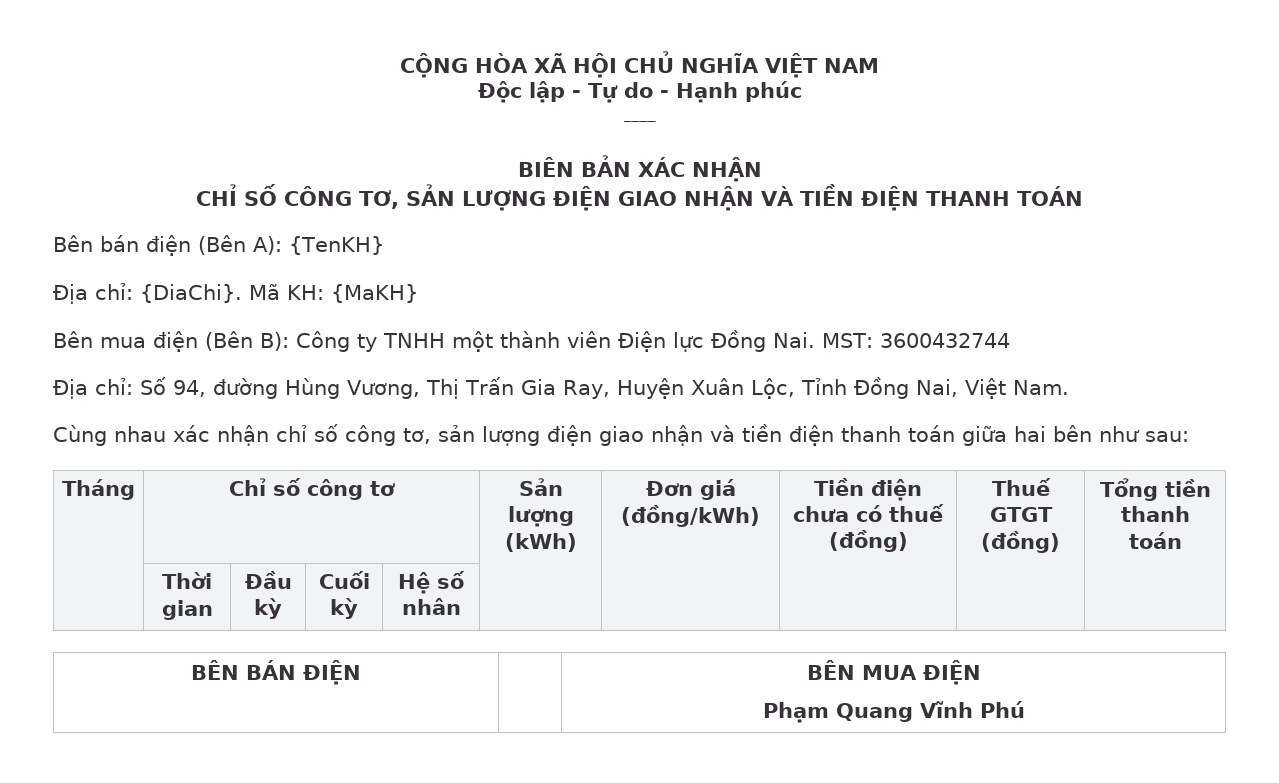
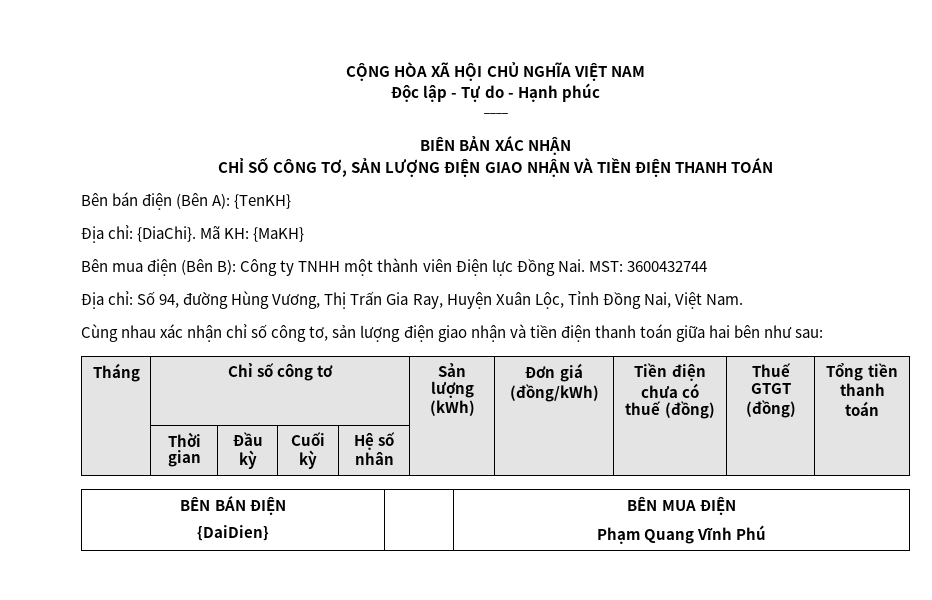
- BÊN BÁN ĐIỆN | | BÊN MUA ĐIỆN
+ BÊN BÁN ĐIỆN
+ {DaiDien} | | BÊN MUA ĐIỆN

